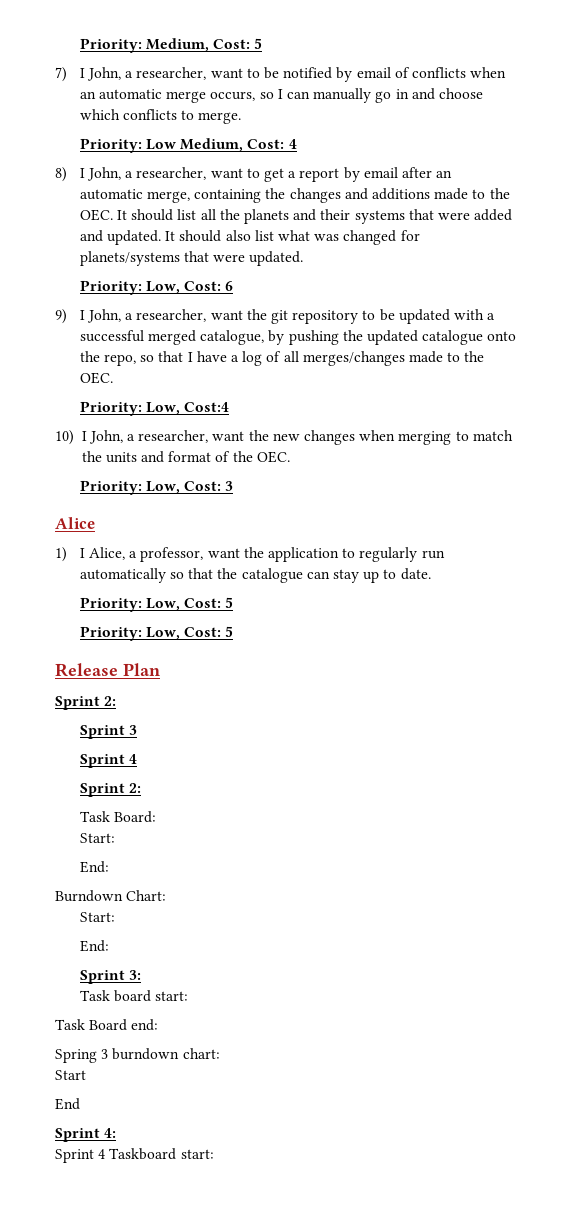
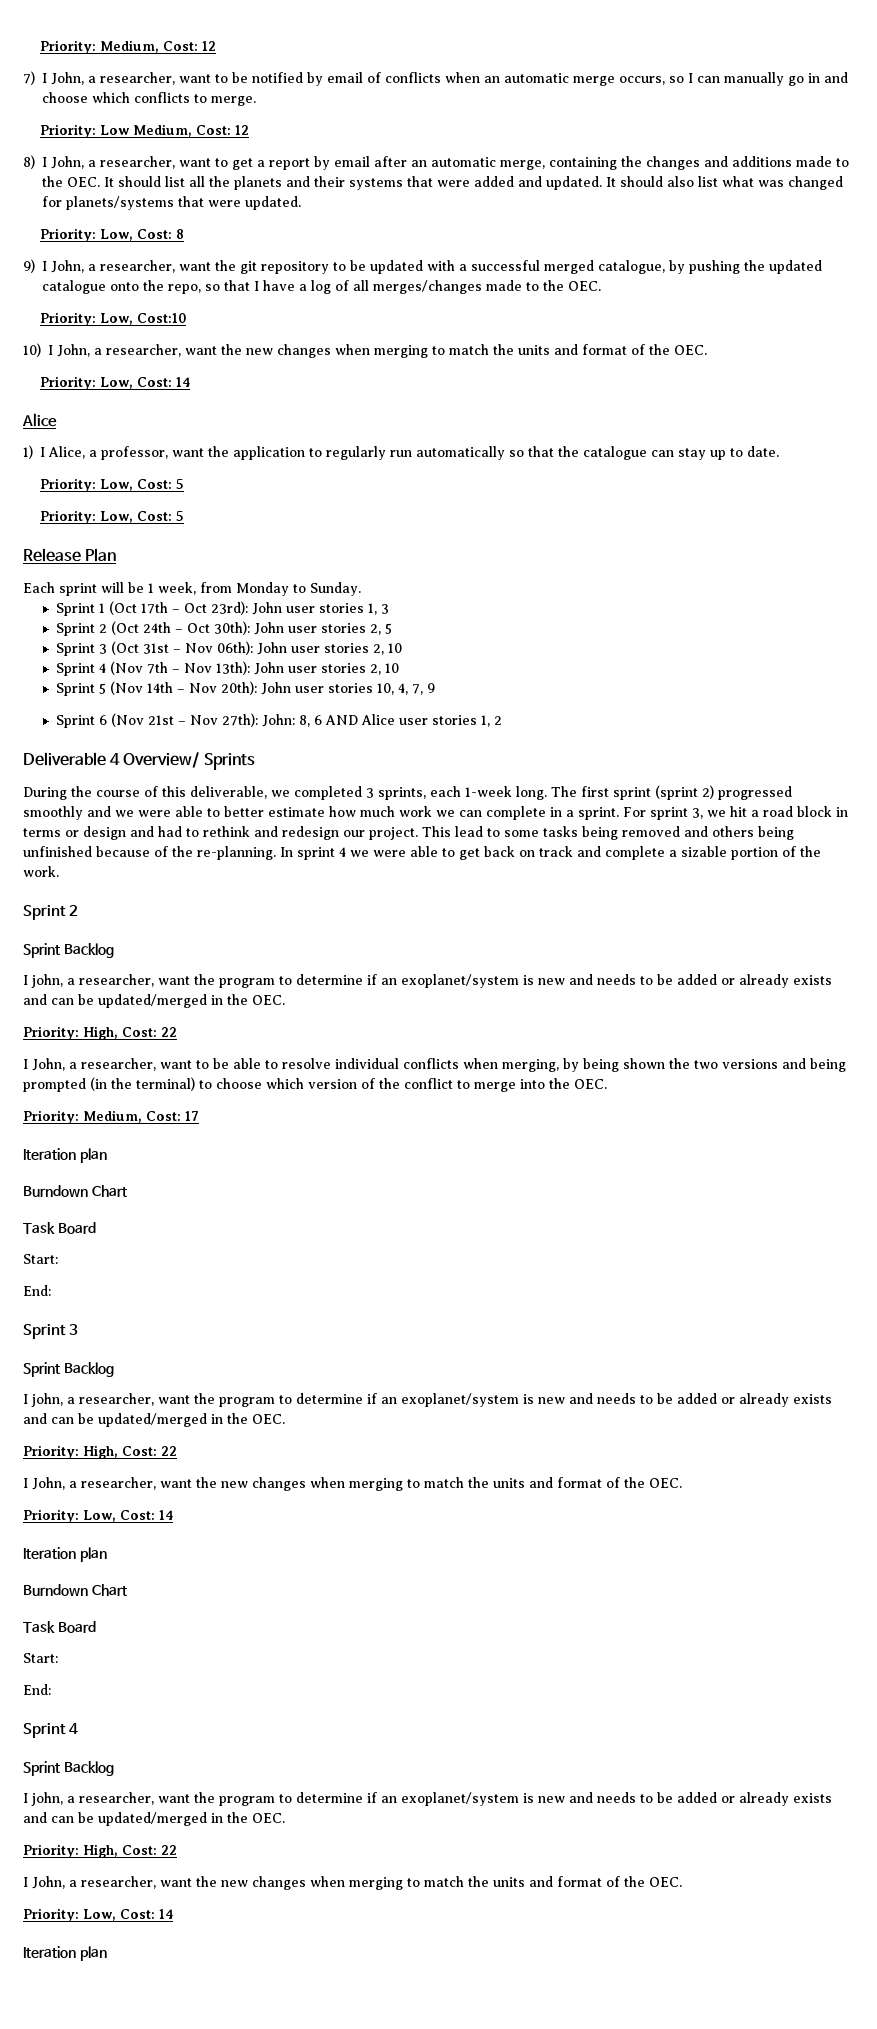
- Priority: Medium, Cost: 5
+ Priority: Medium, Cost: 12
- Priority: Low Medium, Cost: 4
+ Priority: Low Medium, Cost: 12
- Priority: Low, Cost: 6
+ Priority: Low, Cost: 8
- Priority: Low, Cost:4
+ Priority: Low, Cost:10
  10) I John, a researcher, want the new changes when merging to match the units and format of the OEC.
- Priority: Low, Cost: 3
+ Priority: Low, Cost: 14
  Release Plan
- Sprint 2:
- Sprint 3
- Sprint 4
- Sprint 2:
- Task Board:
+ Each sprint will be 1 week, from Monday to Sunday.
+ Sprint 1 (Oct 17th – Oct 23rd): John user stories 1, 3
+ Sprint 2 (Oct 24th – Oct 30th): John user stories 2, 5
+ Sprint 3 (Oct 31st – Nov 06th): John user stories 2, 10
+ Sprint 4 (Nov 7th – Nov 13th): John user stories 2, 10
+ Sprint 5 (Nov 14th – Nov 20th): John user stories 10, 4, 7, 9
+ Sprint 6 (Nov 21st – Nov 27th): John: 8, 6 AND Alice user stories 1, 2
+ Deliverable 4 Overview/ Sprints
+ During the course of this deliverable, we completed 3 sprints, each 1-week long. The first sprint (sprint 2) progressed smoothly and we were able to better estimate how much work we can complete in a sprint. For sprint 3, we hit a road block in terms or design and had to rethink and redesign our project. This lead to some tasks being removed and others being unfinished because of the re-planning. In sprint 4 we were able to get back on track and complete a sizable portion of the work.
+ Sprint 2
+ Sprint Backlog
+ I john, a researcher, want the program to determine if an exoplanet/system is new and needs to be added or already exists and can be updated/merged in the OEC.
+ Priority: High, Cost: 22
+ I John, a researcher, want to be able to resolve individual conflicts when merging, by being shown the two versions and being prompted (in the terminal) to choose which version of the conflict to merge into the OEC.
+ Priority: Medium, Cost: 17
+ Iteration plan
+ Burndown Chart
+ Task Board
  Start:
  End:
- Burndown Chart:
+ Sprint 3
+ Sprint Backlog
+ I john, a researcher, want the program to determine if an exoplanet/system is new and needs to be added or already exists and can be updated/merged in the OEC.
+ Priority: High, Cost: 22
+ I John, a researcher, want the new changes when merging to match the units and format of the OEC.
+ Priority: Low, Cost: 14
+ Iteration plan
+ Burndown Chart
+ Task Board
  Start:
  End:
- Sprint 3:
- Task board start:
- Task Board end:
- Spring 3 burndown chart:
- Start
- End
- Sprint 4:
- Sprint 4 Taskboard start:
+ Sprint 4
+ Sprint Backlog
+ I john, a researcher, want the program to determine if an exoplanet/system is new and needs to be added or already exists and can be updated/merged in the OEC.
+ Priority: High, Cost: 22
+ I John, a researcher, want the new changes when merging to match the units and format of the OEC.
+ Priority: Low, Cost: 14
+ Iteration plan

